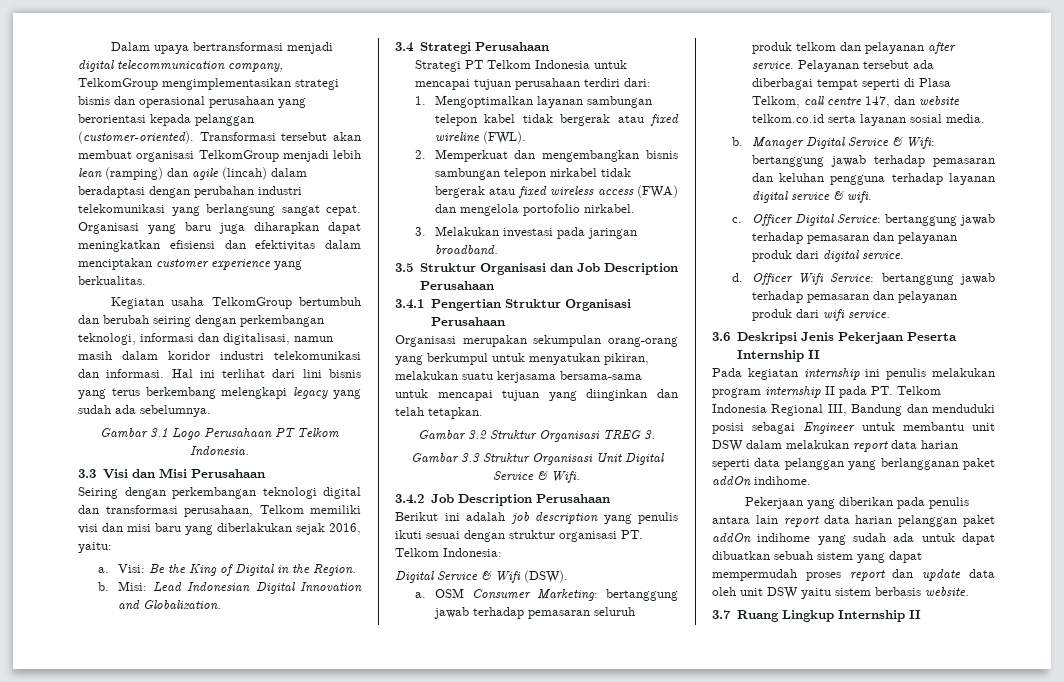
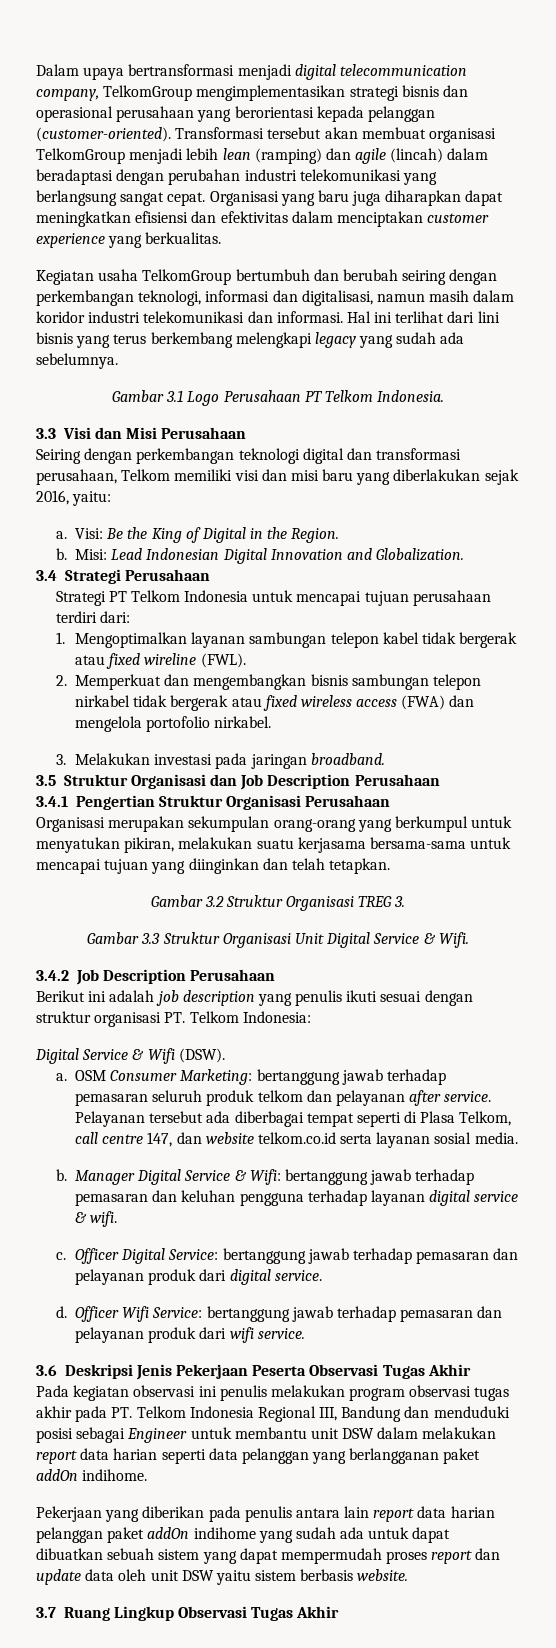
- 3.6 Deskripsi Jenis Pekerjaan Peserta Internship II
+ 3.6 Deskripsi Jenis Pekerjaan Peserta Observasi Tugas Akhir
- Pada kegiatan internship ini penulis melakukan program internship II pada PT. Telkom Indonesia Regional III, Bandung dan menduduki posisi sebagai Engineer untuk membantu unit DSW dalam melakukan report data harian seperti data pelanggan yang berlangganan paket addOn indihome.
+ Pada kegiatan observasi ini penulis melakukan program observasi tugas akhir pada PT. Telkom Indonesia Regional III, Bandung dan menduduki posisi sebagai Engineer untuk membantu unit DSW dalam melakukan report data harian seperti data pelanggan yang berlangganan paket addOn indihome.
- 3.7 Ruang Lingkup Internship II
+ 3.7 Ruang Lingkup Observasi Tugas Akhir

